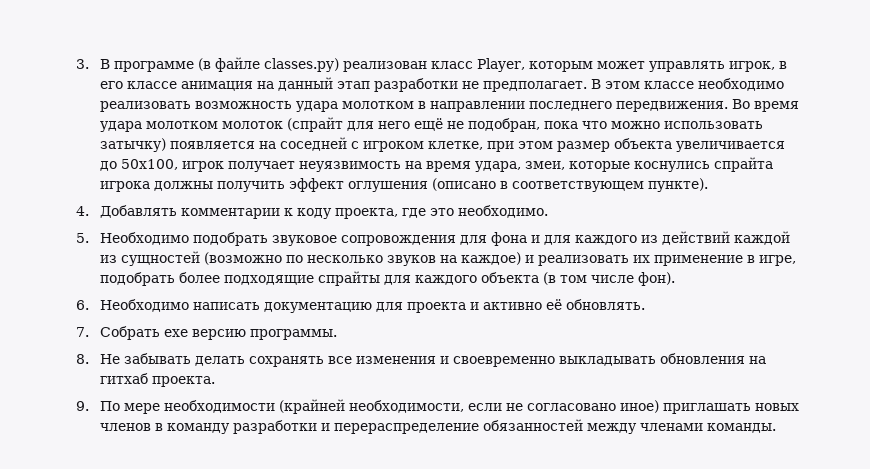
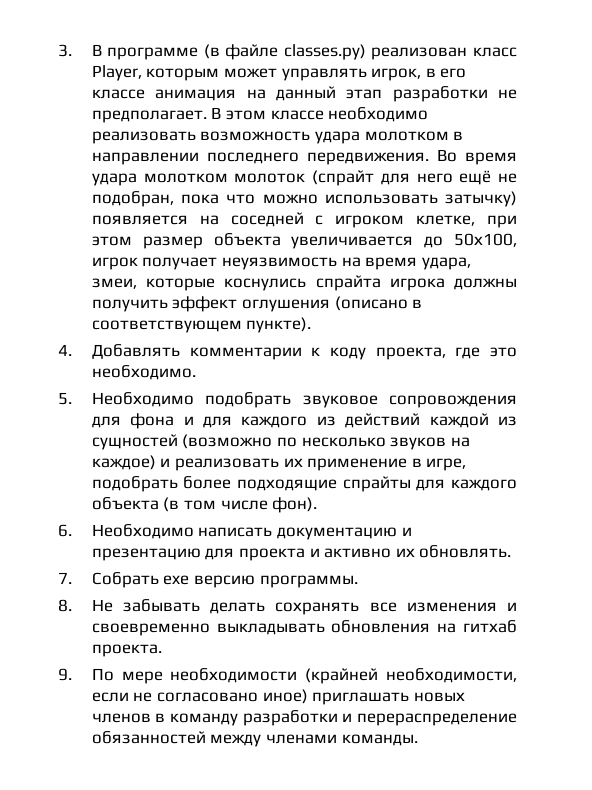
- 6. Необходимо написать документацию для проекта и активно её обновлять.
+ 6. Необходимо написать документацию и презентацию для проекта и активно их обновлять.

